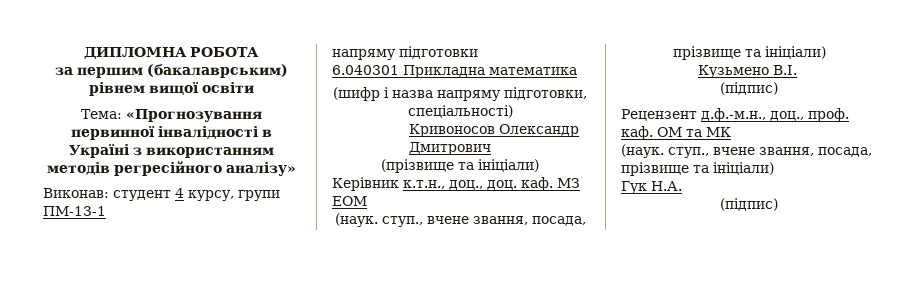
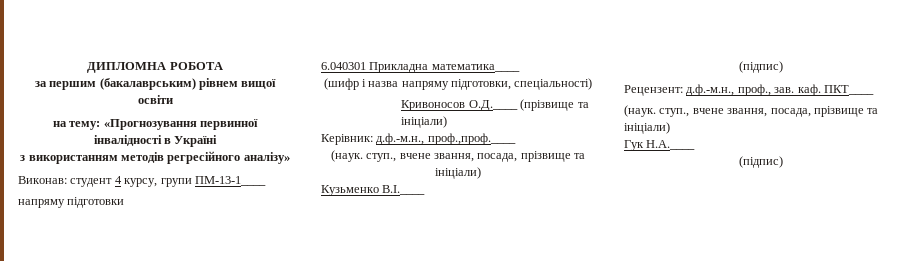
- Тема: «Прогнозування первинної інвалідності в Україні з використанням методів регресійного аналізу»
+ на тему: «Прогнозування первинної інвалідності в Україні
+ з використанням методів регресійного аналізу»
- Виконав: студент 4 курсу, групи ПМ-13-1
+ Виконав: студент 4 курсу, групи ПМ-13-1____
- 6.040301 Прикладна математика
+ 6.040301 Прикладна математика____
- Кривоносов Олександр Дмитрович
- (прізвище та ініціали)
+ Кривоносов О.Д.____ (прізвище та ініціали)
- Керівник к.т.н., доц., доц. каф. МЗ ЕОМ
+ Керівник: д.ф.-м.н., проф.,проф.____
  (наук. ступ., вчене звання, посада, прізвище та ініціали)
- Кузьмено В.І.
+ Кузьменко В.І.____
- Рецензент д.ф.-м.н., доц., проф. каф. ОМ та МК
+ Рецензент: д.ф.-м.н., проф., зав. каф. ПКТ____
- Гук Н.А.
+ Гук Н.А.____

